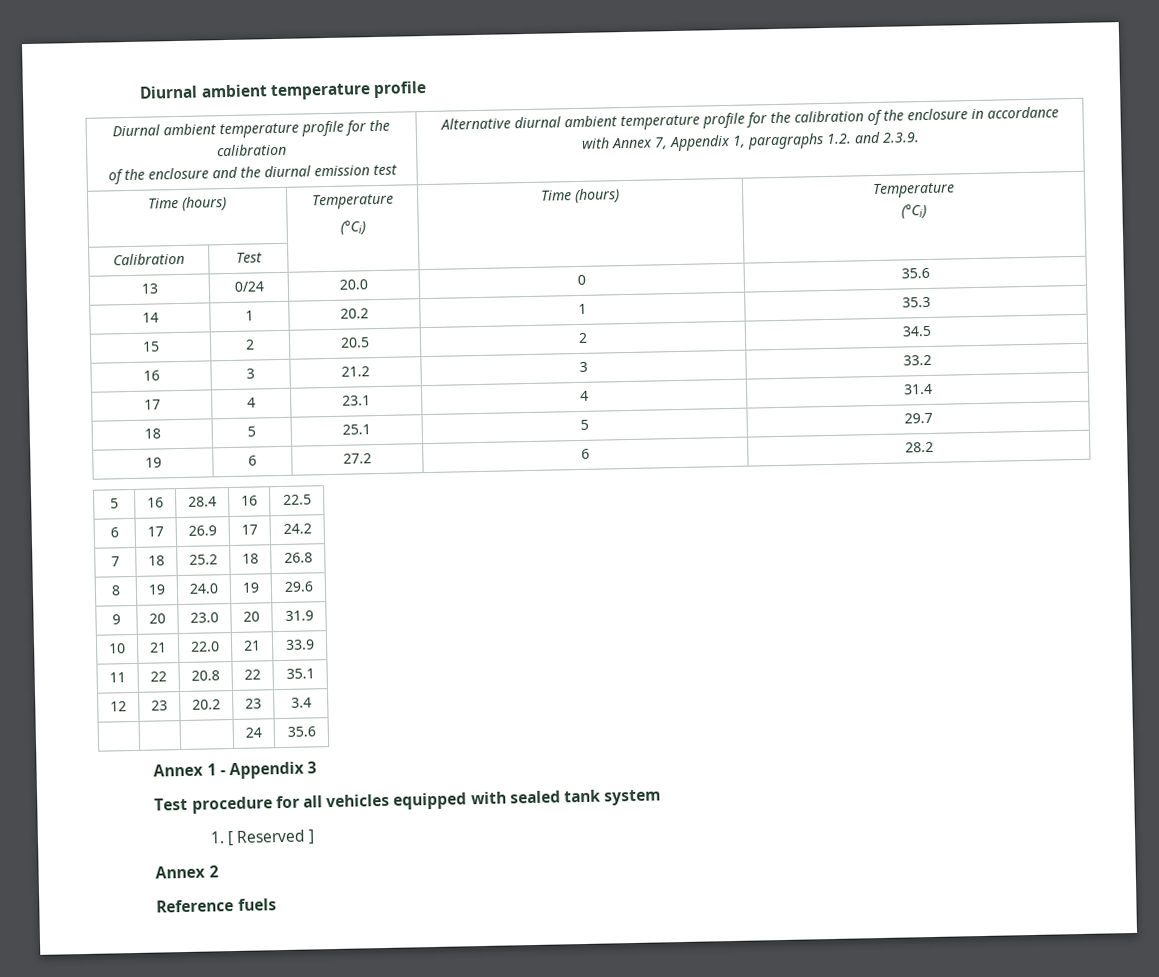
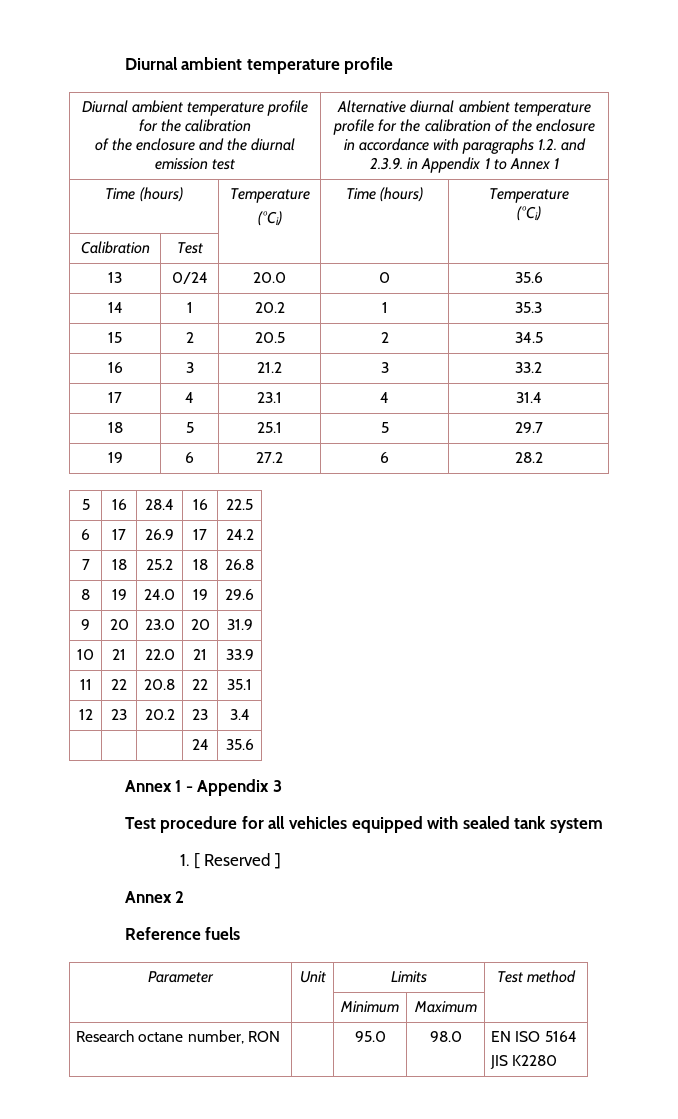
  Diurnal ambient temperature profile for the calibration
- of the enclosure and the diurnal emission test | Alternative diurnal ambient temperature profile for the calibration of the enclosure in accordance with Annex 7, Appendix 1, paragraphs 1.2. and 2.3.9.
+ of the enclosure and the diurnal emission test | Alternative diurnal ambient temperature profile for the calibration of the enclosure in accordance with paragraphs 1.2. and 2.3.9. in Appendix 1 to Annex 1
+ Parameter | Unit | Limits | Test method
+ | | Minimum | Maximum |
+ Research octane number, RON | | 95.0 | 98.0 | EN ISO 5164
+ JIS K2280

